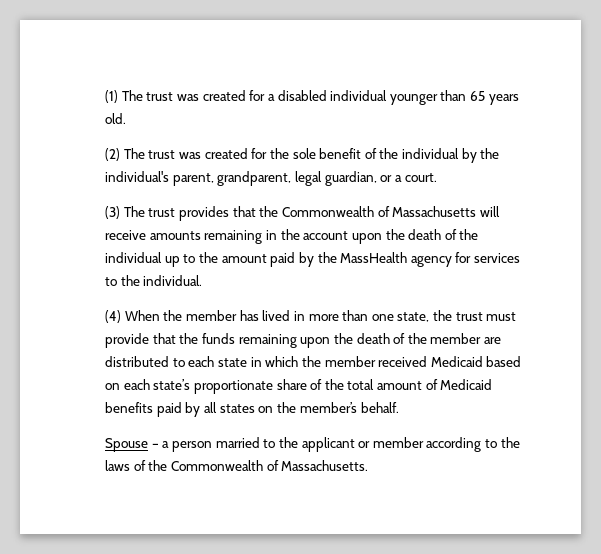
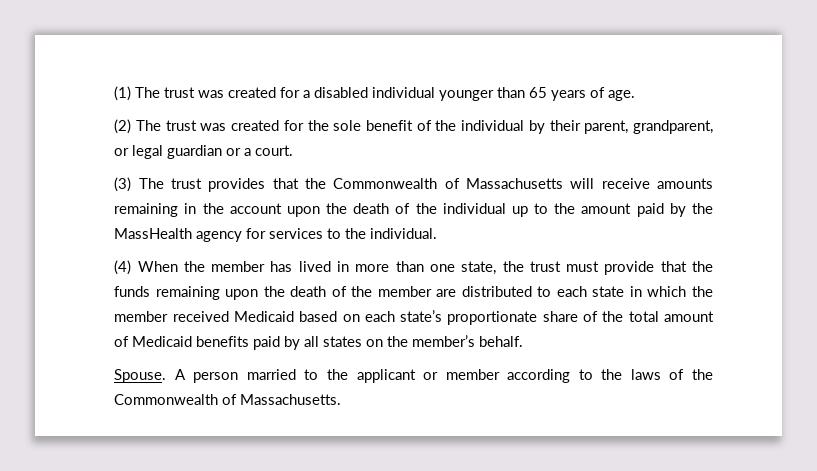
- (1) The trust was created for a disabled individual younger than 65 years old.
+ (1) The trust was created for a disabled individual younger than 65 years of age.
- (2) The trust was created for the sole benefit of the individual by the individual's parent, grandparent, legal guardian, or a court.
+ (2) The trust was created for the sole benefit of the individual by their parent, grandparent, or legal guardian or a court.
- Spouse – a person married to the applicant or member according to the laws of the Commonwealth of Massachusetts.
+ Spouse. A person married to the applicant or member according to the laws of the Commonwealth of Massachusetts.

